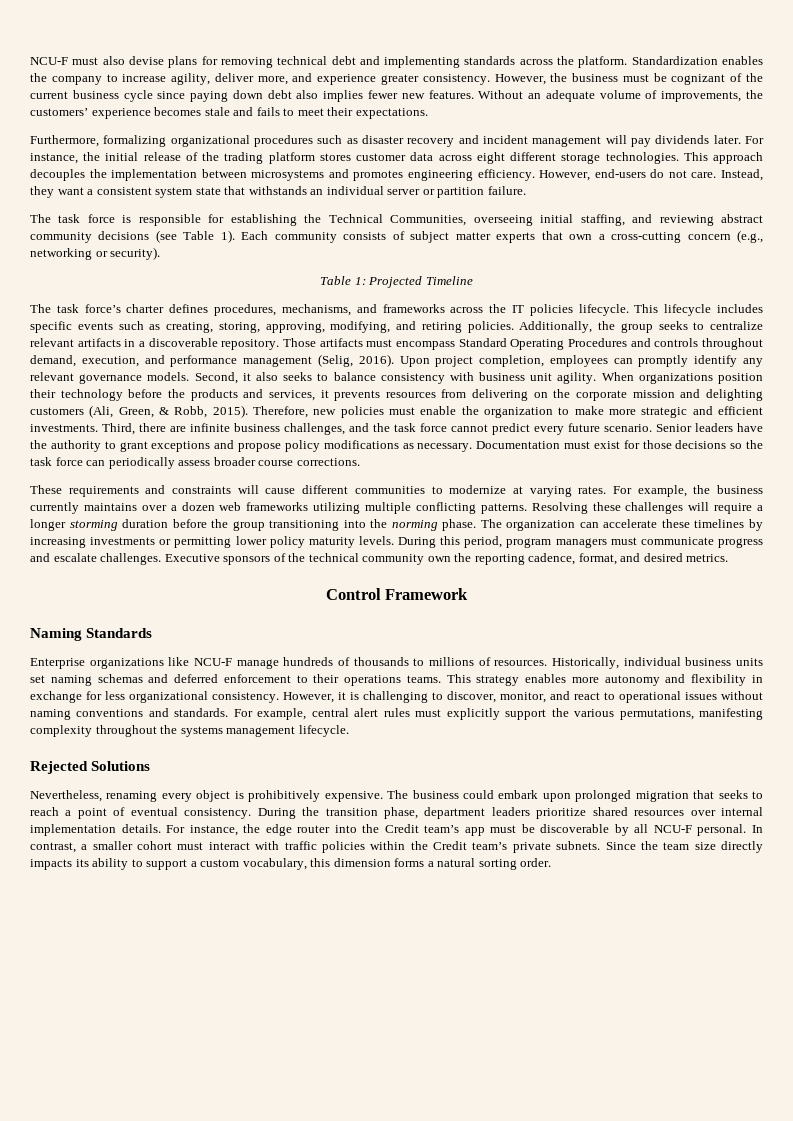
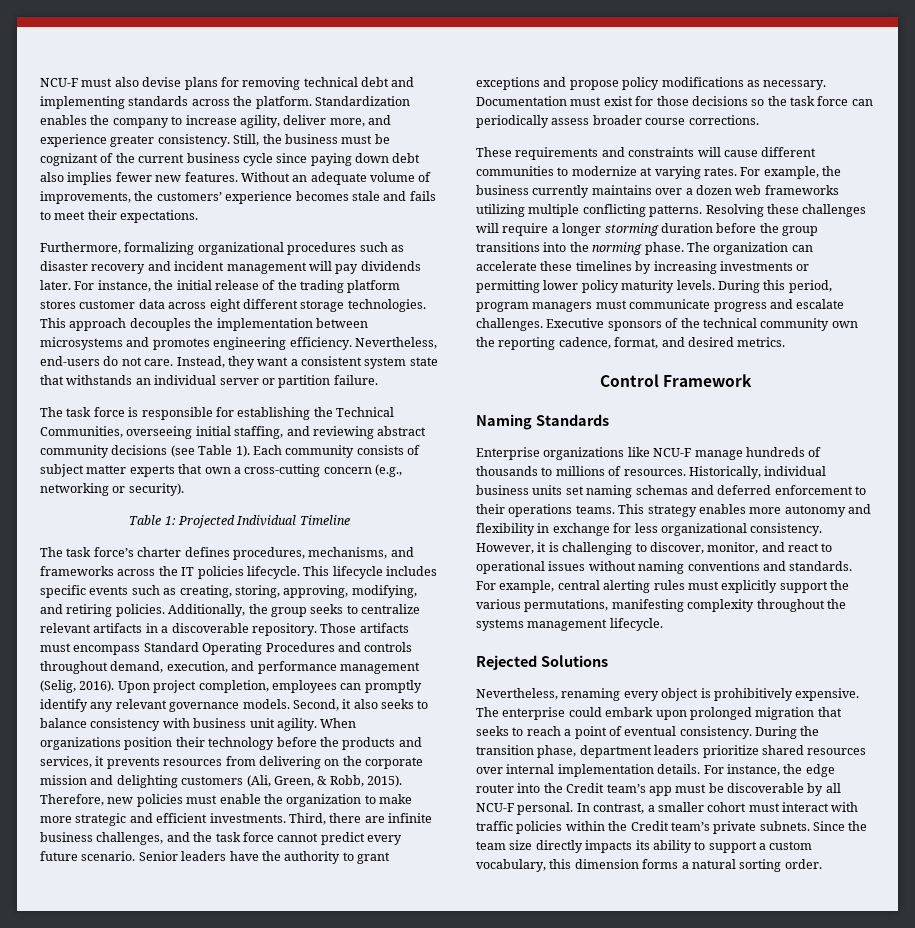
- However, the business must be cognizant of the current business cycle since paying down debt also implies fewer new features.
+ Still, the business must be cognizant of the current business cycle since paying down debt also implies fewer new features.
- However, end-users do not care.
+ Nevertheless, end-users do not care.
- Table 1: Projected Timeline
+ Table 1: Projected Individual Timeline
- Resolving these challenges will require a longer storming duration before the group transitioning into the norming phase.
+ Resolving these challenges will require a longer storming duration before the group transitions into the norming phase.
- For example, central alert rules must explicitly support the various permutations, manifesting complexity throughout the systems management lifecycle.
+ For example, central alerting rules must explicitly support the various permutations, manifesting complexity throughout the systems management lifecycle.
- The business could embark upon prolonged migration that seeks to reach a point of eventual consistency.
+ The enterprise could embark upon prolonged migration that seeks to reach a point of eventual consistency.

